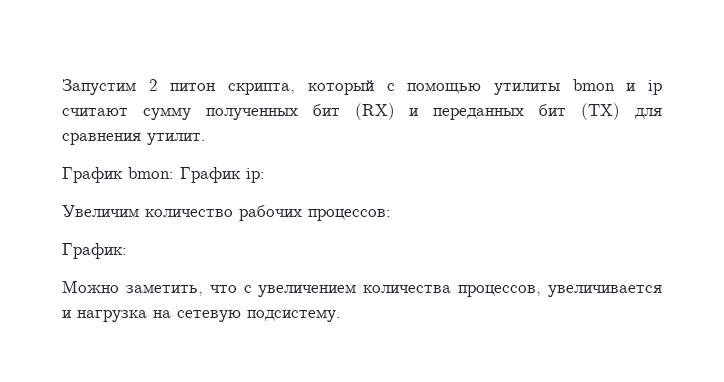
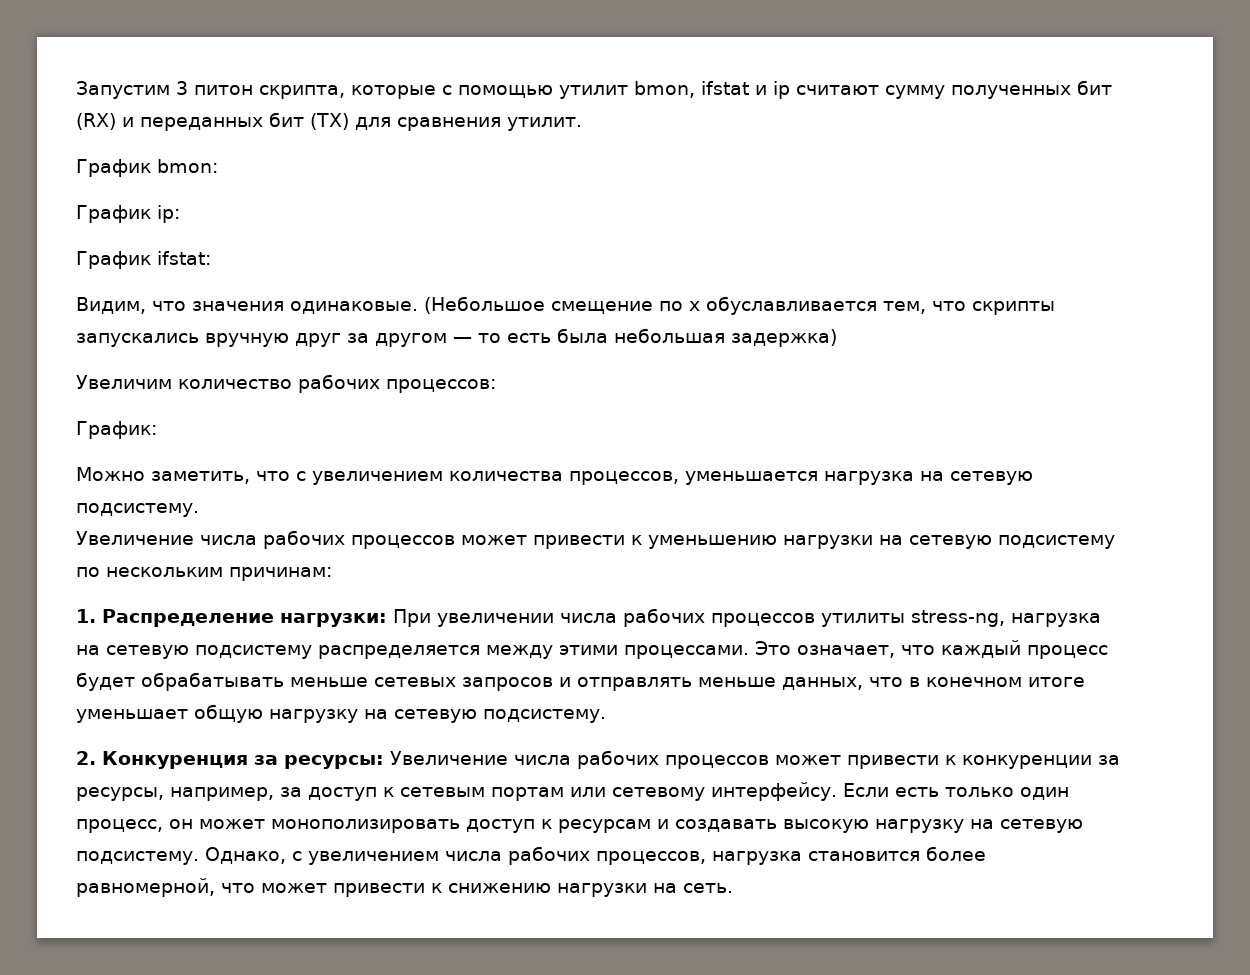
- Запустим 2 питон скрипта, который с помощью утилиты bmon и ip считают сумму полученных бит (RX) и переданных бит (TX) для сравнения утилит.
+ Запустим 3 питон скрипта, которые с помощью утилит bmon, ifstat и ip считают сумму полученных бит (RX) и переданных бит (TX) для сравнения утилит.
- График bmon: График ip:
+ График bmon:
+ График ip:
+ График ifstat:
+ Видим, что значения одинаковые. (Небольшое смещение по x обуславливается тем, что скрипты запускались вручную друг за другом — то есть была небольшая задержка)
- Можно заметить, что с увеличением количества процессов, увеличивается и нагрузка на сетевую подсистему.
+ Можно заметить, что с увеличением количества процессов, уменьшается нагрузка на сетевую подсистему.
+ Увеличение числа рабочих процессов может привести к уменьшению нагрузки на сетевую подсистему по нескольким причинам:
+ 1. Распределение нагрузки: При увеличении числа рабочих процессов утилиты stress-ng, нагрузка на сетевую подсистему распределяется между этими процессами. Это означает, что каждый процесс будет обрабатывать меньше сетевых запросов и отправлять меньше данных, что в конечном итоге уменьшает общую нагрузку на сетевую подсистему.
+ 2. Конкуренция за ресурсы: Увеличение числа рабочих процессов может привести к конкуренции за ресурсы, например, за доступ к сетевым портам или сетевому интерфейсу. Если есть только один процесс, он может монополизировать доступ к ресурсам и создавать высокую нагрузку на сетевую подсистему. Однако, с увеличением числа рабочих процессов, нагрузка становится более равномерной, что может привести к снижению нагрузки на сеть.

